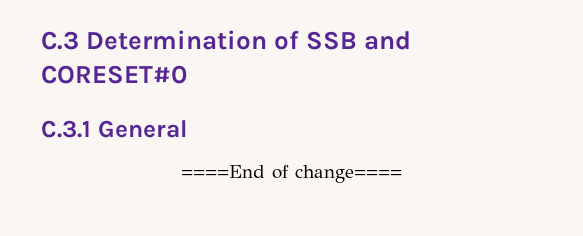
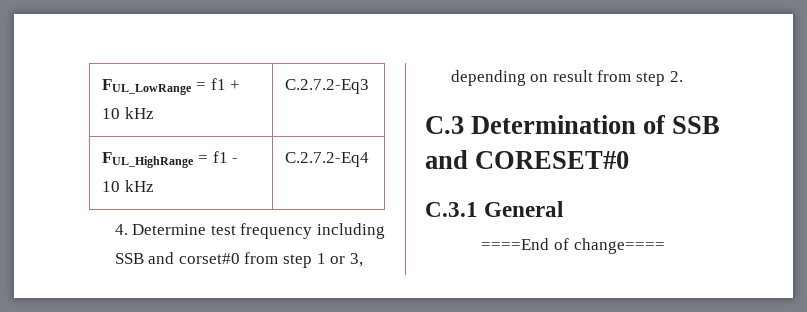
+ FUL_LowRange = f1 + 10 kHz | C.2.7.2-Eq3
+ FUL_HighRange = f1 - 10 kHz | C.2.7.2-Eq4
+ 4. Determine test frequency including SSB and corset#0 from step 1 or 3, depending on result from step 2.

